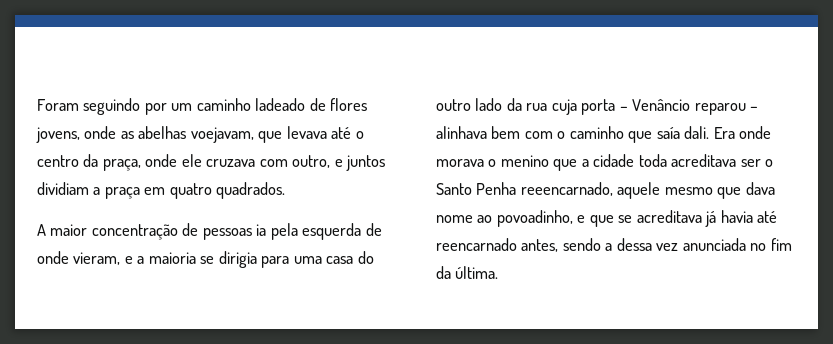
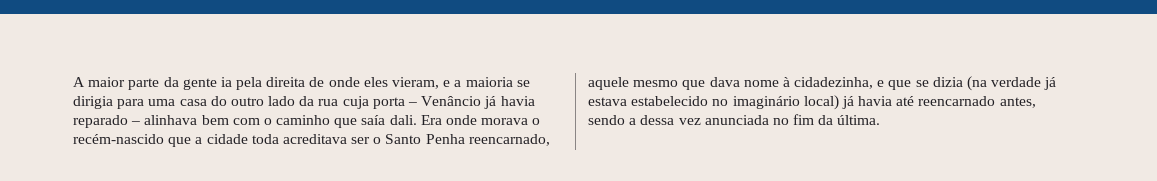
- Foram seguindo por um caminho ladeado de flores jovens, onde as abelhas voejavam, que levava até o centro da praça, onde ele cruzava com outro, e juntos dividiam a praça em quatro quadrados.
- A maior concentração de pessoas ia pela esquerda de onde vieram, e a maioria se dirigia para uma casa do outro lado da rua cuja porta – Venâncio reparou – alinhava bem com o caminho que saía dali.
+ A maior parte da gente ia pela direita de onde eles vieram, e a maioria se dirigia para uma casa do outro lado da rua cuja porta – Venâncio já havia reparado – alinhava bem com o caminho que saía dali.
- Era onde morava o menino que a cidade toda acreditava ser o Santo Penha reeencarnado, aquele mesmo que dava nome ao povoadinho, e que se acreditava já havia até reencarnado antes, sendo a dessa vez anunciada no fim da última.
+ Era onde morava o recém-nascido que a cidade toda acreditava ser o Santo Penha reencarnado, aquele mesmo que dava nome à cidadezinha, e que se dizia (na verdade já estava estabelecido no imaginário local) já havia até reencarnado antes, sendo a dessa vez anunciada no fim da última.

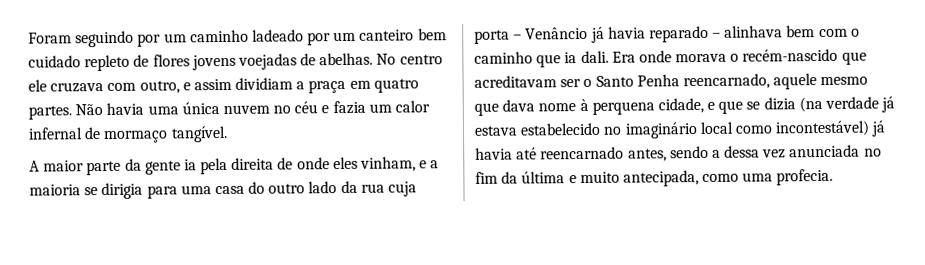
+ Foram seguindo por um caminho ladeado por um canteiro bem cuidado repleto de flores jovens voejadas de abelhas. No centro ele cruzava com outro, e assim dividiam a praça em quatro partes. Não havia uma única nuvem no céu e fazia um calor infernal de mormaço tangível.
- A maior parte da gente ia pela direita de onde eles vieram, e a maioria se dirigia para uma casa do outro lado da rua cuja porta – Venâncio já havia reparado – alinhava bem com o caminho que saía dali.
+ A maior parte da gente ia pela direita de onde eles vinham, e a maioria se dirigia para uma casa do outro lado da rua cuja porta – Venâncio já havia reparado – alinhava bem com o caminho que ia dali.
- Era onde morava o recém-nascido que a cidade toda acreditava ser o Santo Penha reencarnado, aquele mesmo que dava nome à cidadezinha, e que se dizia (na verdade já estava estabelecido no imaginário local) já havia até reencarnado antes, sendo a dessa vez anunciada no fim da última.
+ Era onde morava o recém-nascido que acreditavam ser o Santo Penha reencarnado, aquele mesmo que dava nome à perquena cidade, e que se dizia (na verdade já estava estabelecido no imaginário local como incontestável) já havia até reencarnado antes, sendo a dessa vez anunciada no fim da última e muito antecipada, como uma profecia.

